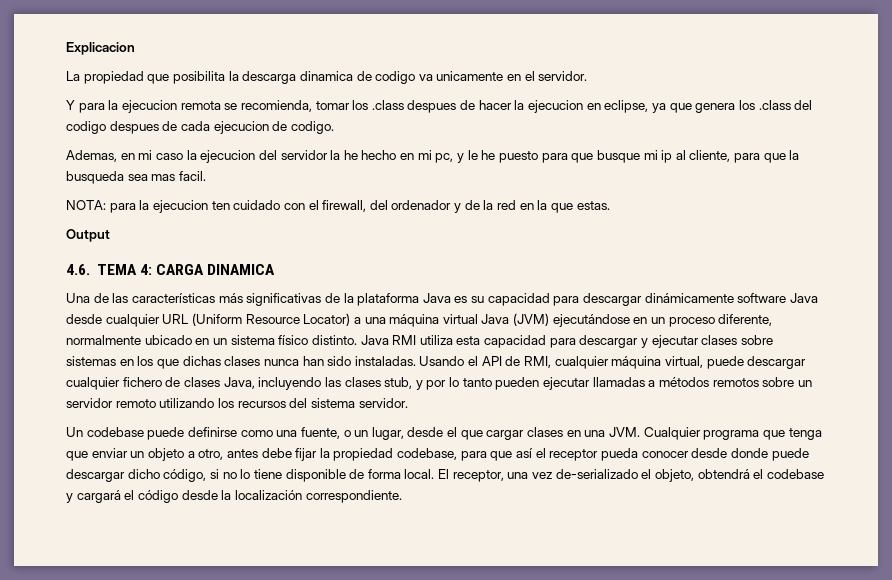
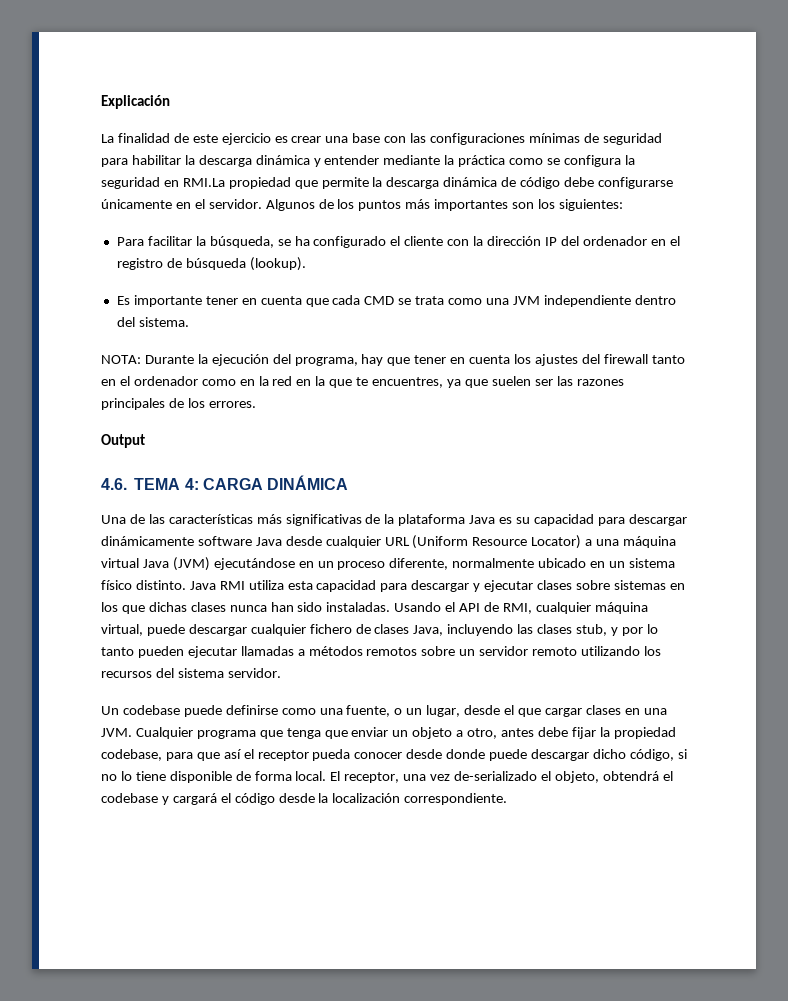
- Explicacion
+ Explicación
- La propiedad que posibilita la descarga dinamica de codigo va unicamente en el servidor.
- Y para la ejecucion remota se recomienda, tomar los .class despues de hacer la ejecucion en eclipse, ya que genera los .class del codigo despues de cada ejecucion de codigo.
- Ademas, en mi caso la ejecucion del servidor la he hecho en mi pc, y le he puesto para que busque mi ip al cliente, para que la busqueda sea mas facil.
- NOTA: para la ejecucion ten cuidado con el firewall, del ordenador y de la red en la que estas.
+ La finalidad de este ejercicio es crear una base con las configuraciones mínimas de seguridad para habilitar la descarga dinámica y entender mediante la práctica como se configura la seguridad en RMI.La propiedad que permite la descarga dinámica de código debe configurarse únicamente en el servidor. Algunos de los puntos más importantes son los siguientes:
+ Para facilitar la búsqueda, se ha configurado el cliente con la dirección IP del ordenador en el registro de búsqueda (lookup).
+ Es importante tener en cuenta que cada CMD se trata como una JVM independiente dentro del sistema.
+ NOTA: Durante la ejecución del programa, hay que tener en cuenta los ajustes del firewall tanto en el ordenador como en la red en la que te encuentres, ya que suelen ser las razones principales de los errores.
- 4.6. TEMA 4: CARGA DINAMICA
+ 4.6. TEMA 4: CARGA DINÁMICA

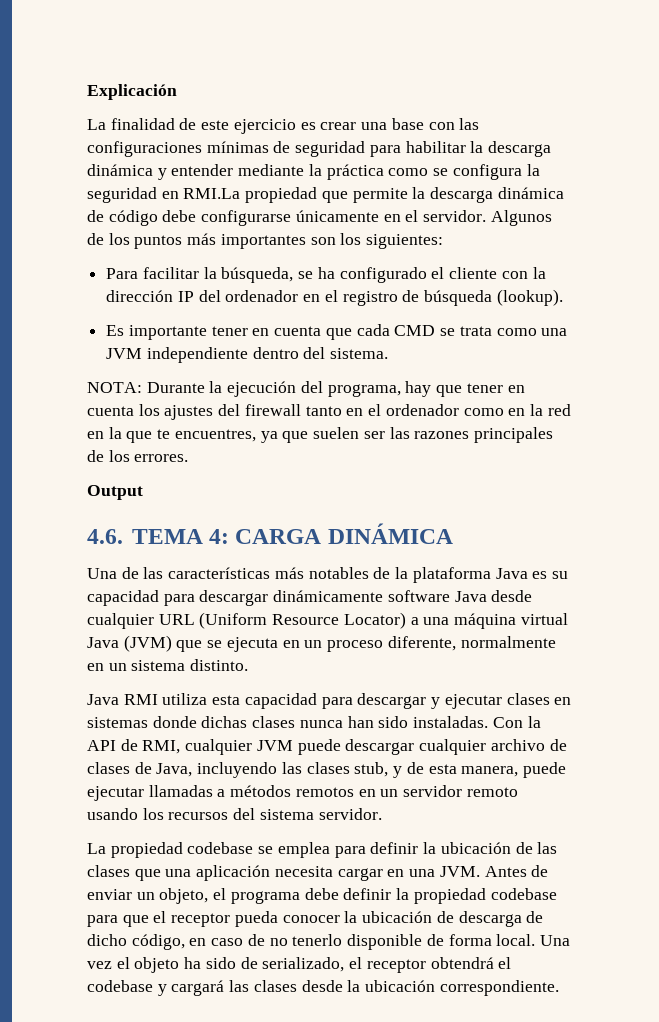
- Una de las características más significativas de la plataforma Java es su capacidad para descargar dinámicamente software Java desde cualquier URL (Uniform Resource Locator) a una máquina virtual Java (JVM) ejecutándose en un proceso diferente, normalmente ubicado en un sistema físico distinto. Java RMI utiliza esta capacidad para descargar y ejecutar clases sobre sistemas en los que dichas clases nunca han sido instaladas.
+ Una de las características más notables de la plataforma Java es su capacidad para descargar dinámicamente software Java desde cualquier URL (Uniform Resource Locator) a una máquina virtual Java (JVM) que se ejecuta en un proceso diferente, normalmente en un sistema distinto.
+ Java RMI utiliza esta capacidad para descargar y ejecutar clases en sistemas donde dichas clases nunca han sido instaladas.
- Usando el API de RMI, cualquier máquina virtual, puede descargar cualquier fichero de clases Java, incluyendo las clases stub, y por lo tanto pueden ejecutar llamadas a métodos remotos sobre un servidor remoto utilizando los recursos del sistema servidor.
+ Con la API de RMI, cualquier JVM puede descargar cualquier archivo de clases de Java, incluyendo las clases stub, y de esta manera, puede ejecutar llamadas a métodos remotos en un servidor remoto usando los recursos del sistema servidor.
- Un codebase puede definirse como una fuente, o un lugar, desde el que cargar clases en una JVM. Cualquier programa que tenga que enviar un objeto a otro, antes debe fijar la propiedad codebase, para que así el receptor pueda conocer desde donde puede descargar dicho código, si no lo tiene disponible de forma local. El receptor, una vez de-serializado el objeto, obtendrá el codebase y cargará el código desde la localización correspondiente.
+ La propiedad codebase se emplea para definir la ubicación de las clases que una aplicación necesita cargar en una JVM. Antes de enviar un objeto, el programa debe definir la propiedad codebase para que el receptor pueda conocer la ubicación de descarga de dicho código, en caso de no tenerlo disponible de forma local. Una vez el objeto ha sido de serializado, el receptor obtendrá el codebase y cargará las clases desde la ubicación correspondiente.

